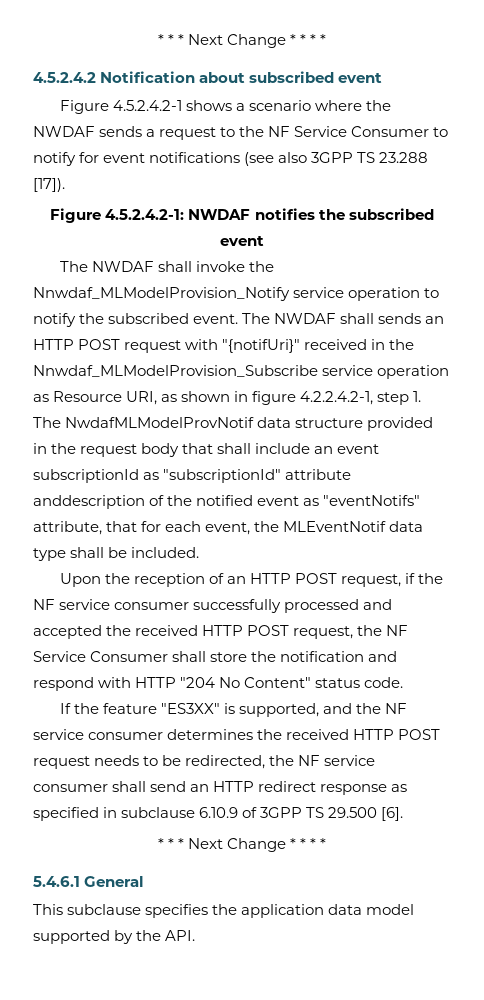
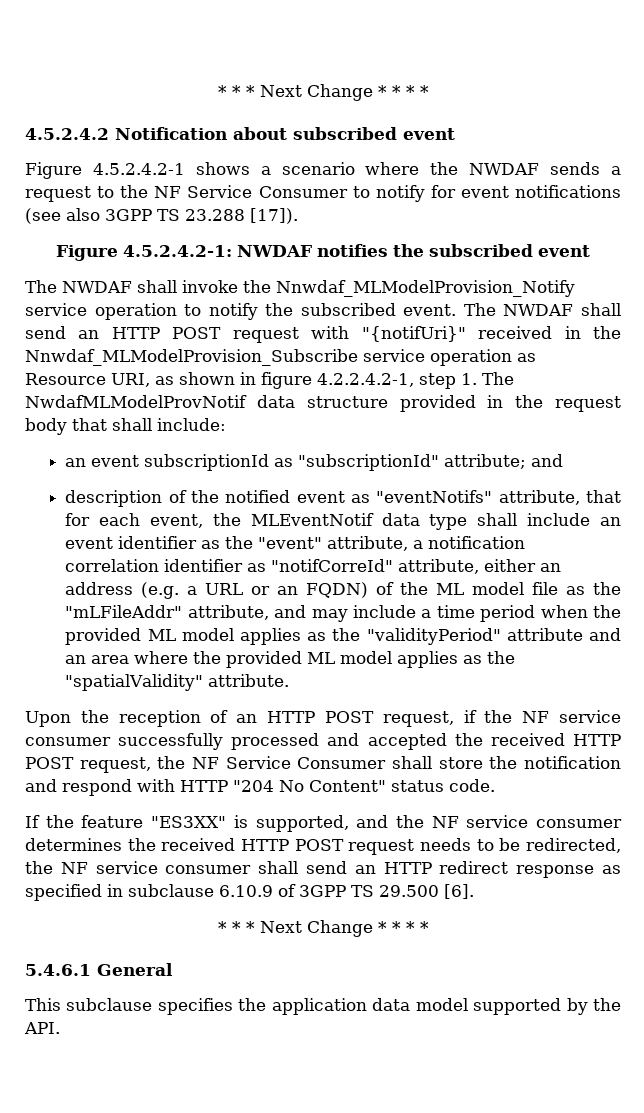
- The NWDAF shall sends an HTTP POST request with "{notifUri}" received in the Nnwdaf_MLModelProvision_Subscribe service operation as Resource URI, as shown in figure 4.2.2.4.2-1, step 1. The NwdafMLModelProvNotif data structure provided in the request body that shall include an event subscriptionId as "subscriptionId" attribute anddescription of the notified event as "eventNotifs" attribute, that for each event, the MLEventNotif data type shall be included.
+ The NWDAF shall send an HTTP POST request with "{notifUri}" received in the Nnwdaf_MLModelProvision_Subscribe service operation as Resource URI, as shown in figure 4.2.2.4.2-1, step 1. The NwdafMLModelProvNotif data structure provided in the request body that shall include:
+ an event subscriptionId as "subscriptionId" attribute; and
+ description of the notified event as "eventNotifs" attribute, that for each event, the MLEventNotif data type shall include an event identifier as the "event" attribute, a notification correlation identifier as "notifCorreId" attribute, either an address (e.g. a URL or an FQDN) of the ML model file as the "mLFileAddr" attribute, and may include a time period when the provided ML model applies as the "validityPeriod" attribute and an area where the provided ML model applies as the "spatialValidity" attribute.

